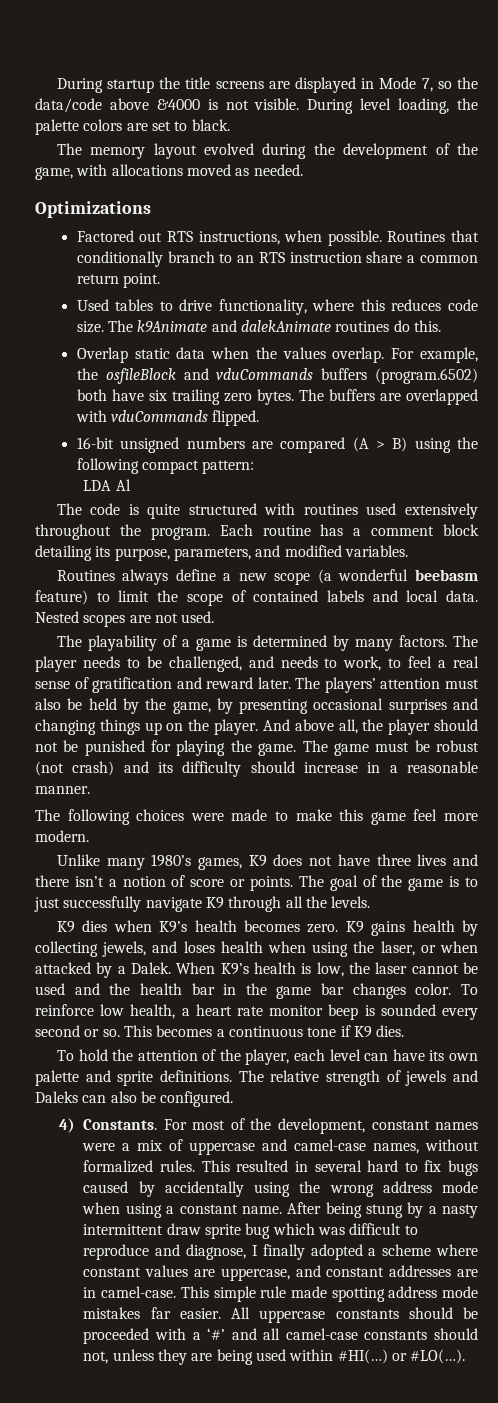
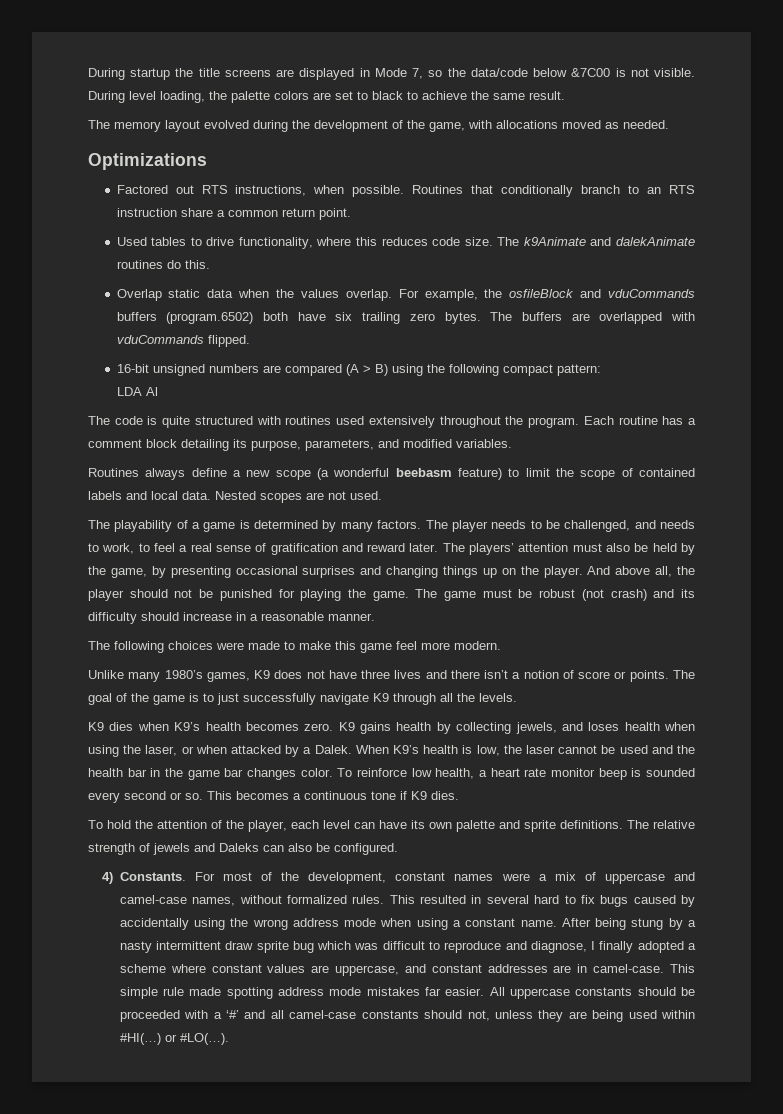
- During startup the title screens are displayed in Mode 7, so the data/code above &4000 is not visible.
+ During startup the title screens are displayed in Mode 7, so the data/code below &7C00 is not visible.
- During level loading, the palette colors are set to black.
+ During level loading, the palette colors are set to black to achieve the same result.

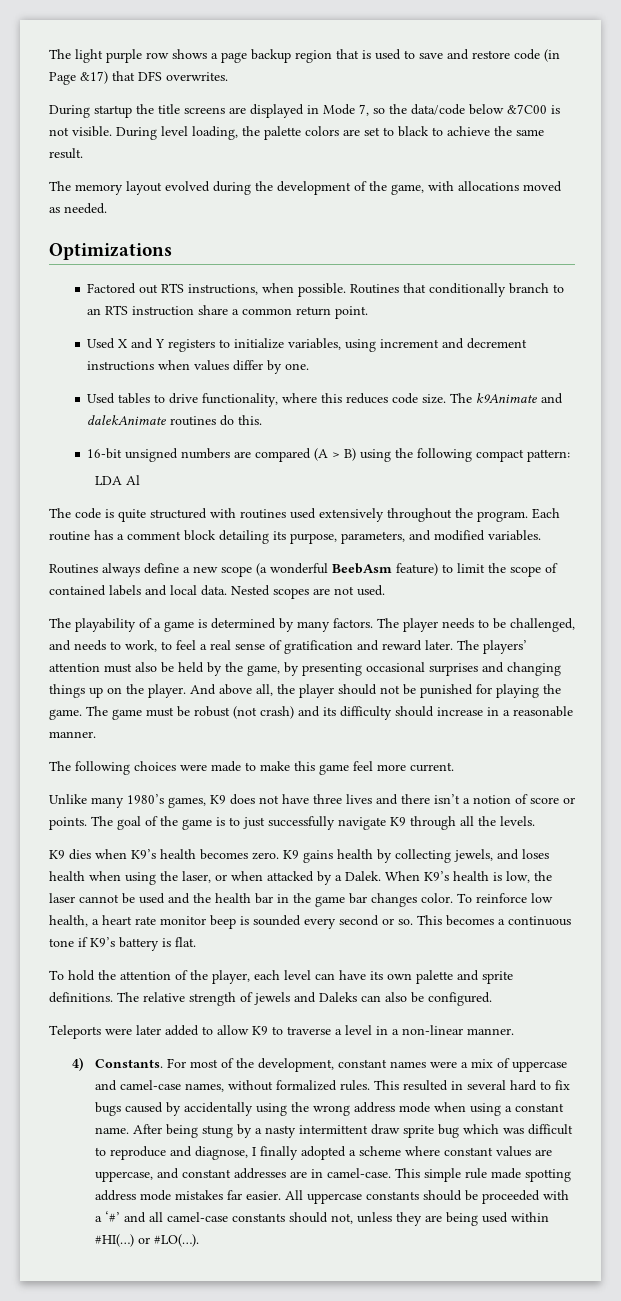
+ The light purple row shows a page backup region that is used to save and restore code (in Page &17) that DFS overwrites.
+ Used X and Y registers to initialize variables, using increment and decrement instructions when values differ by one.
- Overlap static data when the values overlap. For example, the osfileBlock and vduCommands buffers (program.6502) both have six trailing zero bytes. The buffers are overlapped with vduCommands flipped.
- Routines always define a new scope (a wonderful beebasm feature) to limit the scope of contained labels and local data.
+ Routines always define a new scope (a wonderful BeebAsm feature) to limit the scope of contained labels and local data.
- The following choices were made to make this game feel more modern.
+ The following choices were made to make this game feel more current.
- This becomes a continuous tone if K9 dies.
+ This becomes a continuous tone if K9’s battery is flat.
+ Teleports were later added to allow K9 to traverse a level in a non-linear manner.

